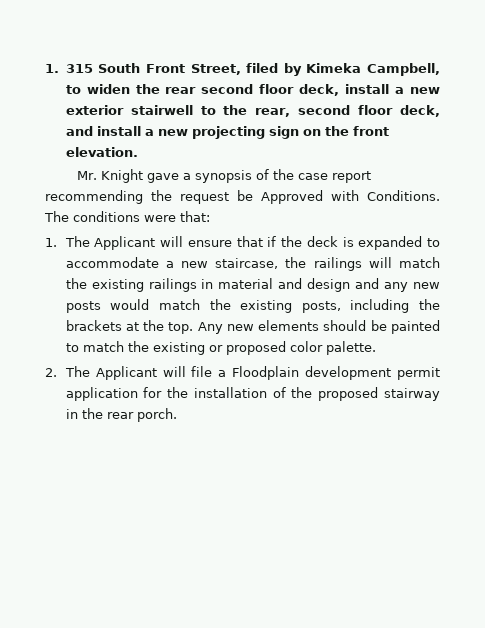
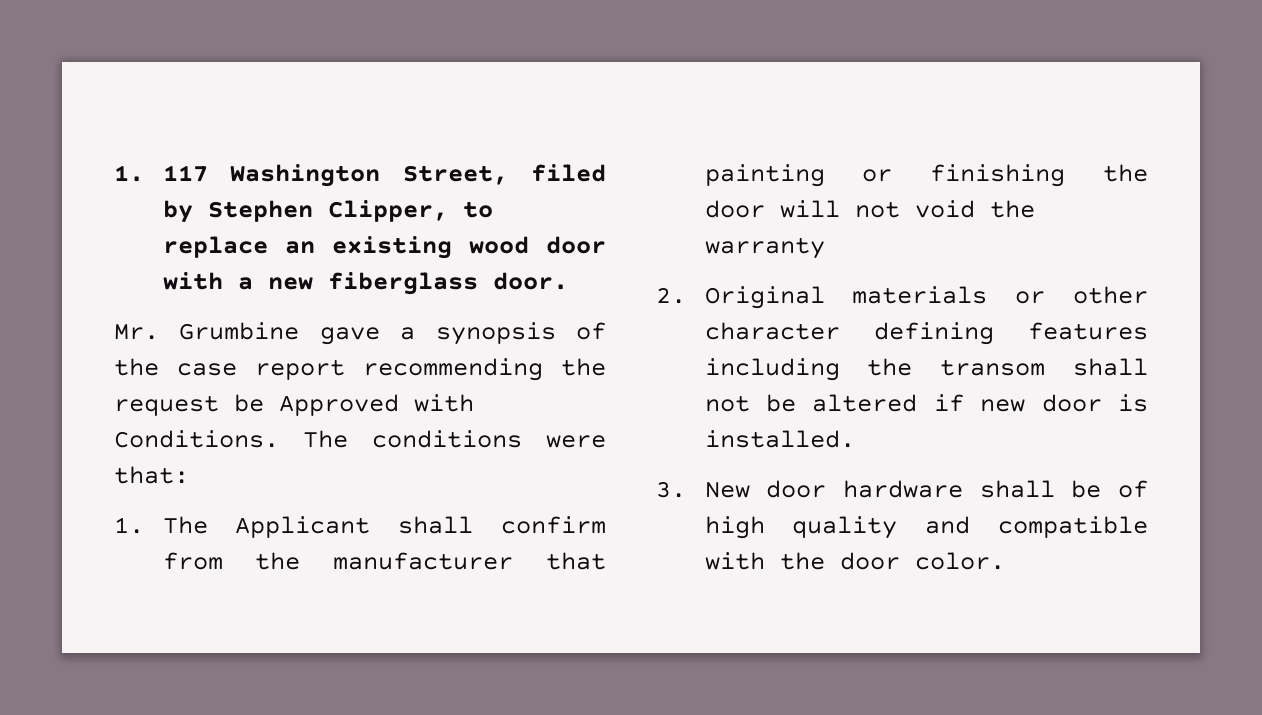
- 1. 315 South Front Street, filed by Kimeka Campbell, to widen the rear second floor deck, install a new exterior stairwell to the rear, second floor deck, and install a new projecting sign on the front elevation.
+ 1. 117 Washington Street, filed by Stephen Clipper, to replace an existing wood door with a new fiberglass door.
- Mr. Knight gave a synopsis of the case report recommending the request be Approved with Conditions.
+ Mr. Grumbine gave a synopsis of the case report recommending the request be Approved with Conditions.
- 1. The Applicant will ensure that if the deck is expanded to accommodate a new staircase, the railings will match the existing railings in material and design and any new posts would match the existing posts, including the brackets at the top. Any new elements should be painted to match the existing or proposed color palette.
- 2. The Applicant will file a Floodplain development permit application for the installation of the proposed stairway in the rear porch.
+ 1. The Applicant shall confirm from the manufacturer that painting or finishing the door will not void the warranty
+ 2. Original materials or other character defining features including the transom shall not be altered if new door is installed.
+ 3. New door hardware shall be of high quality and compatible with the door color.

